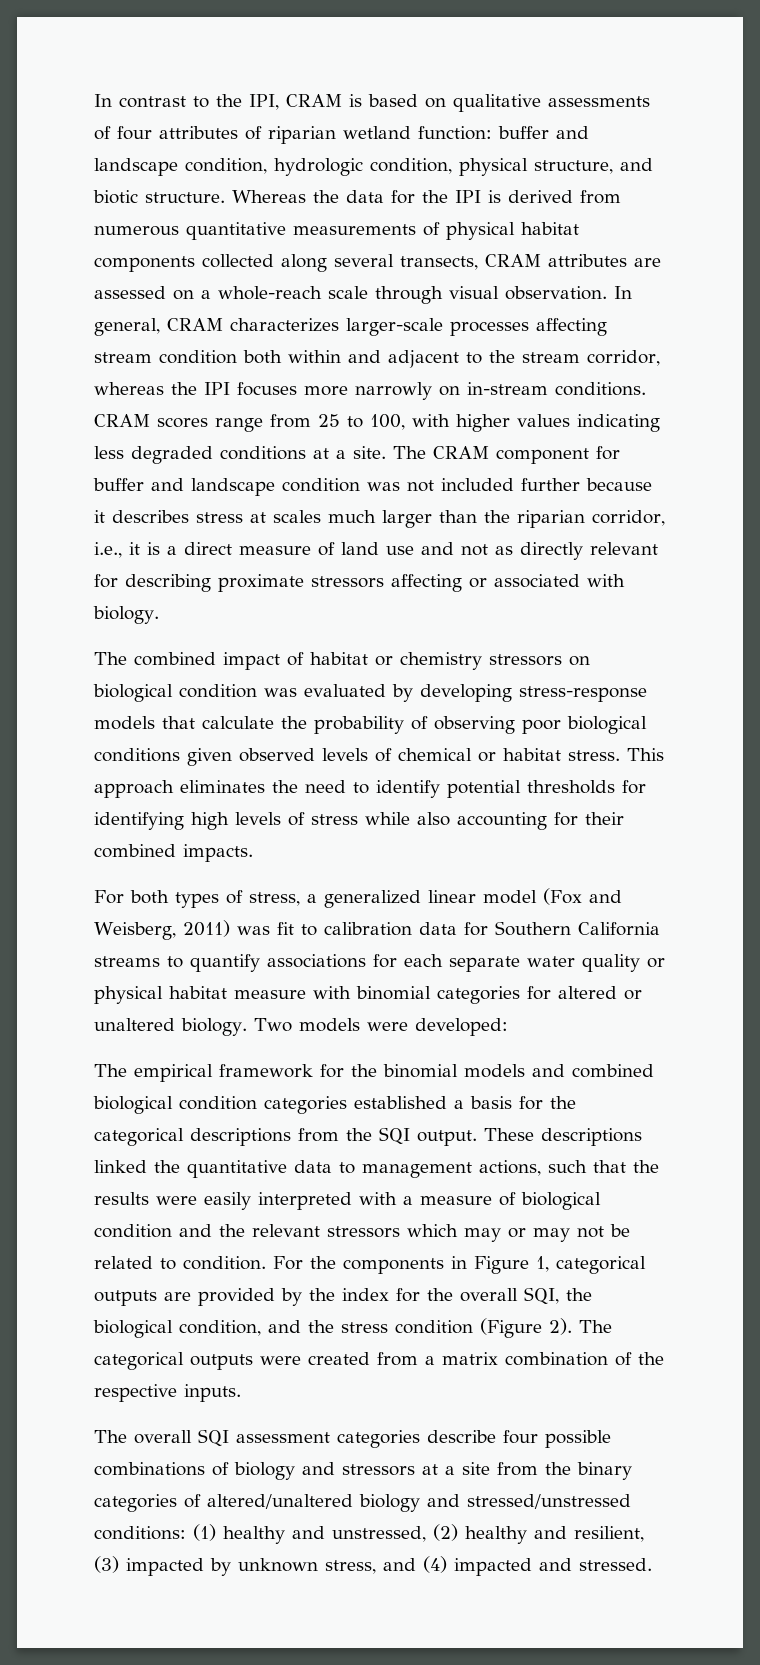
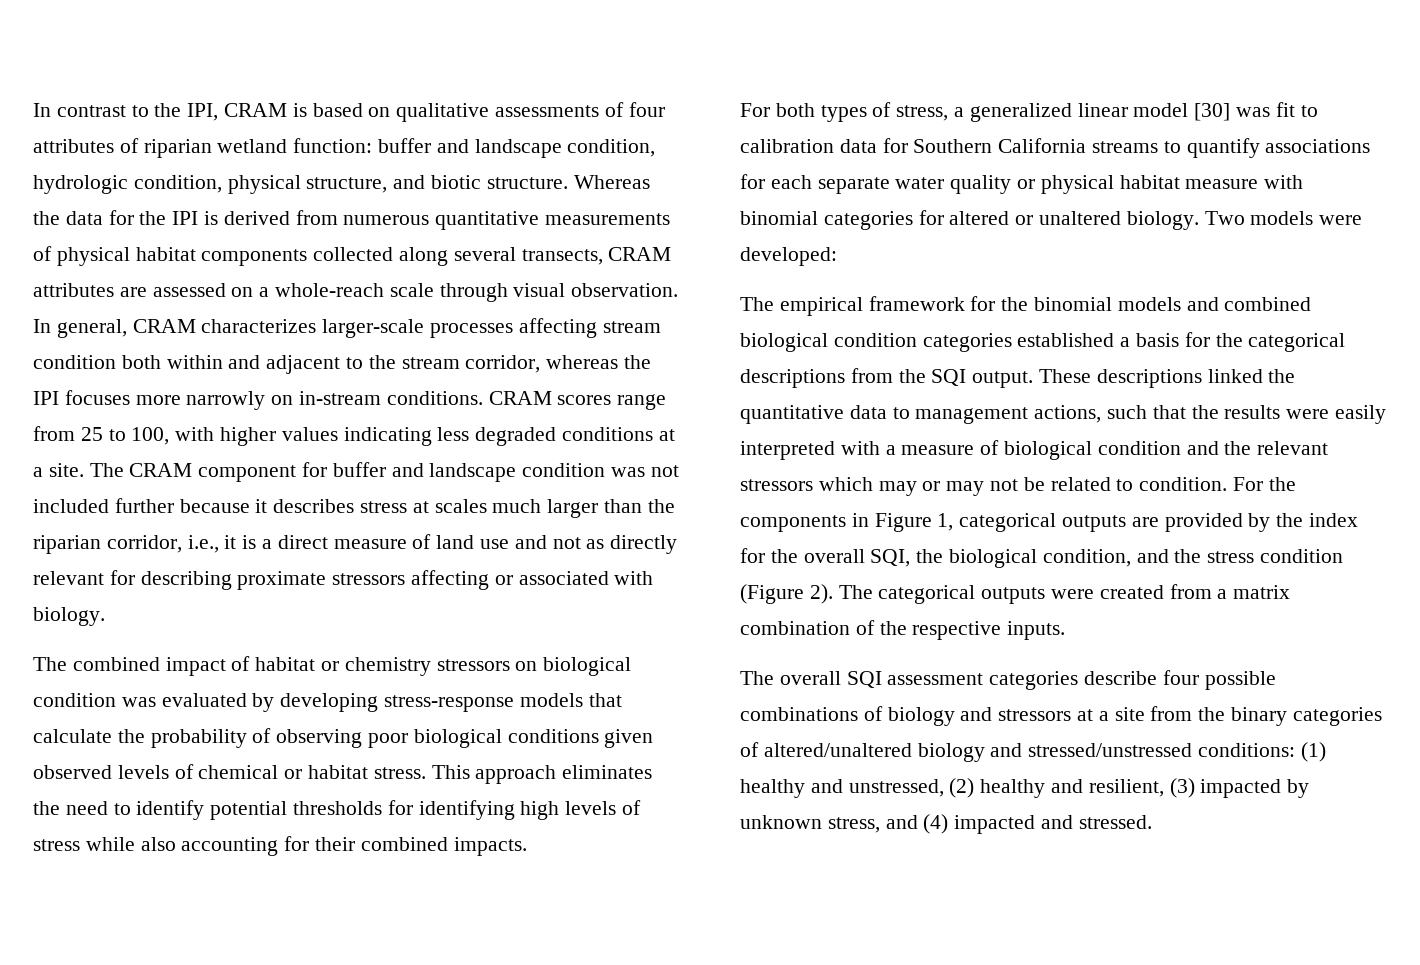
- For both types of stress, a generalized linear model (Fox and Weisberg, 2011) was fit to calibration data for Southern California streams to quantify associations for each separate water quality or physical habitat measure with binomial categories for altered or unaltered biology.
+ For both types of stress, a generalized linear model [30] was fit to calibration data for Southern California streams to quantify associations for each separate water quality or physical habitat measure with binomial categories for altered or unaltered biology.

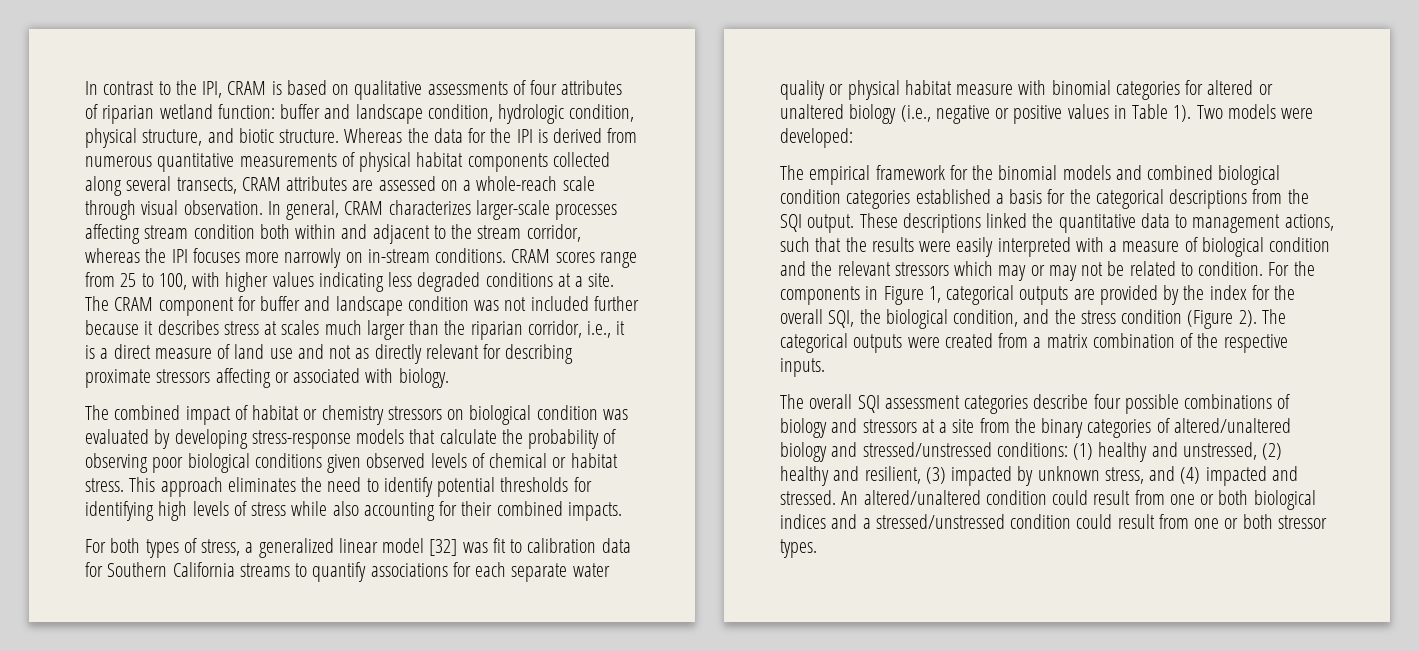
- For both types of stress, a generalized linear model [30] was fit to calibration data for Southern California streams to quantify associations for each separate water quality or physical habitat measure with binomial categories for altered or unaltered biology.
+ For both types of stress, a generalized linear model [32] was fit to calibration data for Southern California streams to quantify associations for each separate water quality or physical habitat measure with binomial categories for altered or unaltered biology (i.e., negative or positive values in Table 1).
+ An altered/unaltered condition could result from one or both biological indices and a stressed/unstressed condition could result from one or both stressor types.

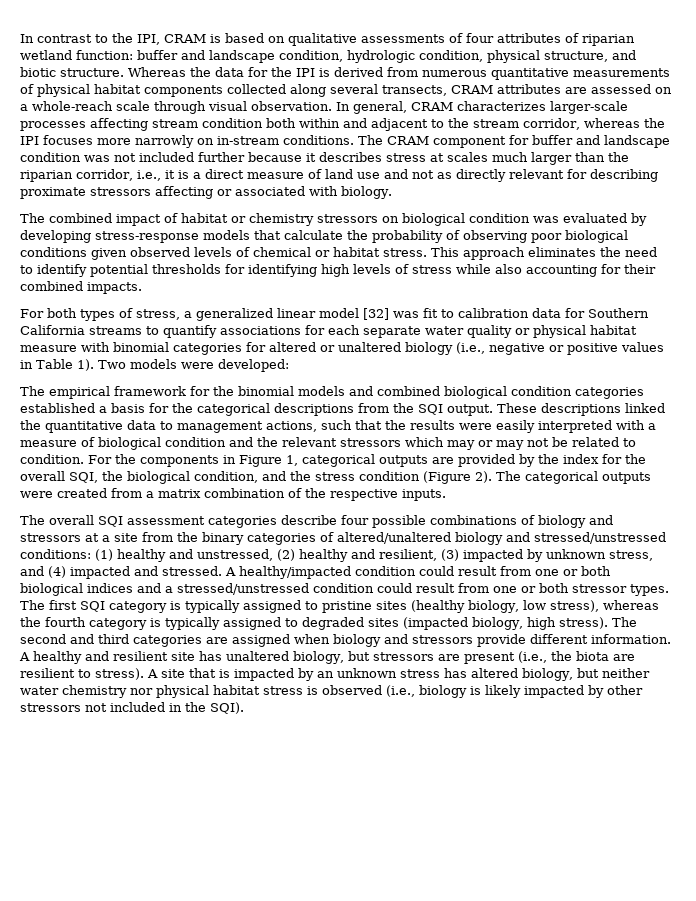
- CRAM scores range from 25 to 100, with higher values indicating less degraded conditions at a site.
- An altered/unaltered condition could result from one or both biological indices and a stressed/unstressed condition could result from one or both stressor types.
+ A healthy/impacted condition could result from one or both biological indices and a stressed/unstressed condition could result from one or both stressor types.
+ The first SQI category is typically assigned to pristine sites (healthy biology, low stress), whereas the fourth category is typically assigned to degraded sites (impacted biology, high stress). The second and third categories are assigned when biology and stressors provide different information. A healthy and resilient site has unaltered biology, but stressors are present (i.e., the biota are resilient to stress). A site that is impacted by an unknown stress has altered biology, but neither water chemistry nor physical habitat stress is observed (i.e., biology is likely impacted by other stressors not included in the SQI).

